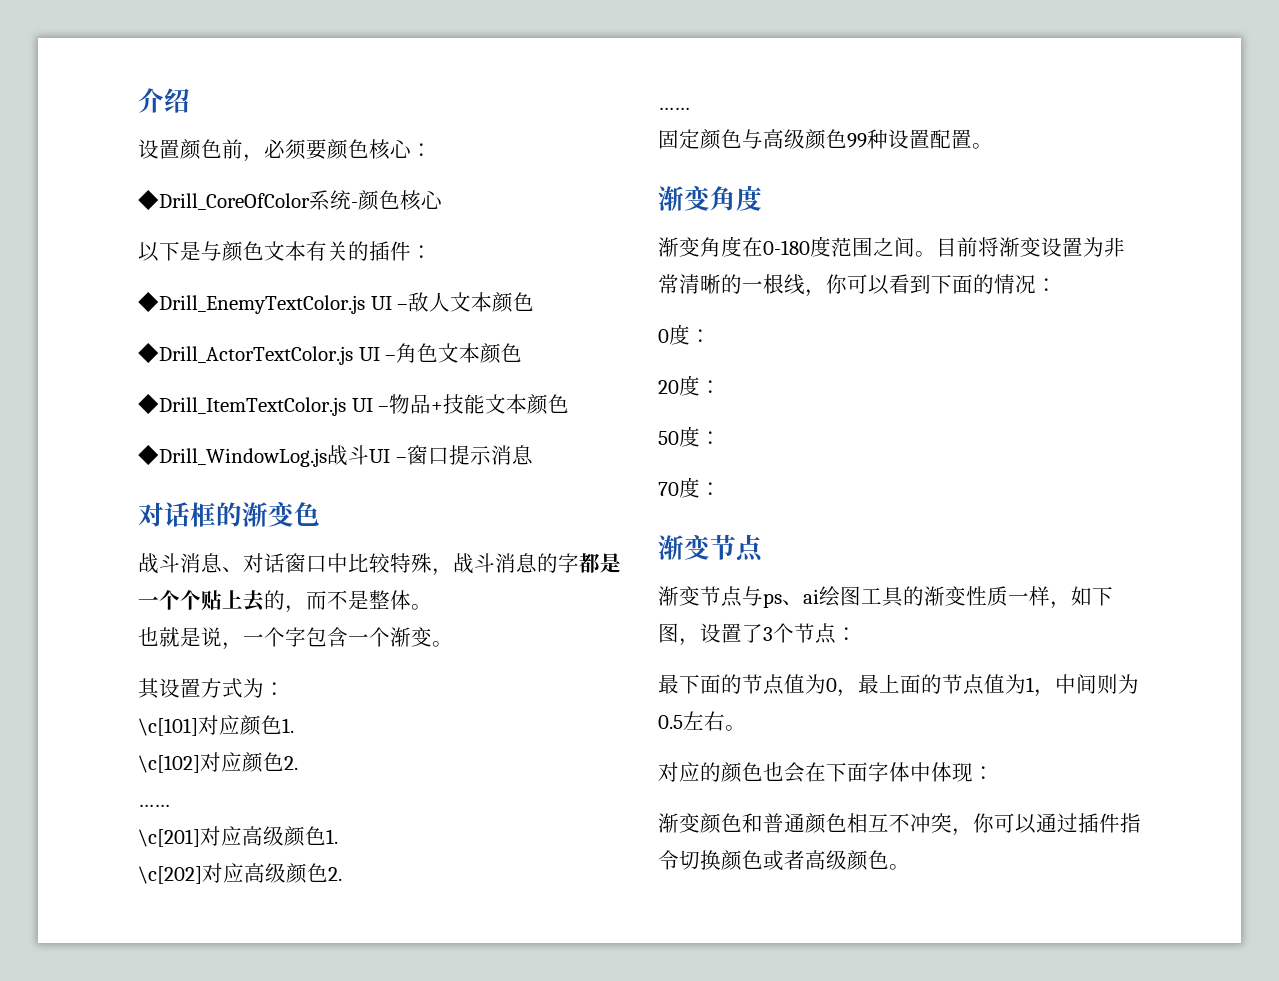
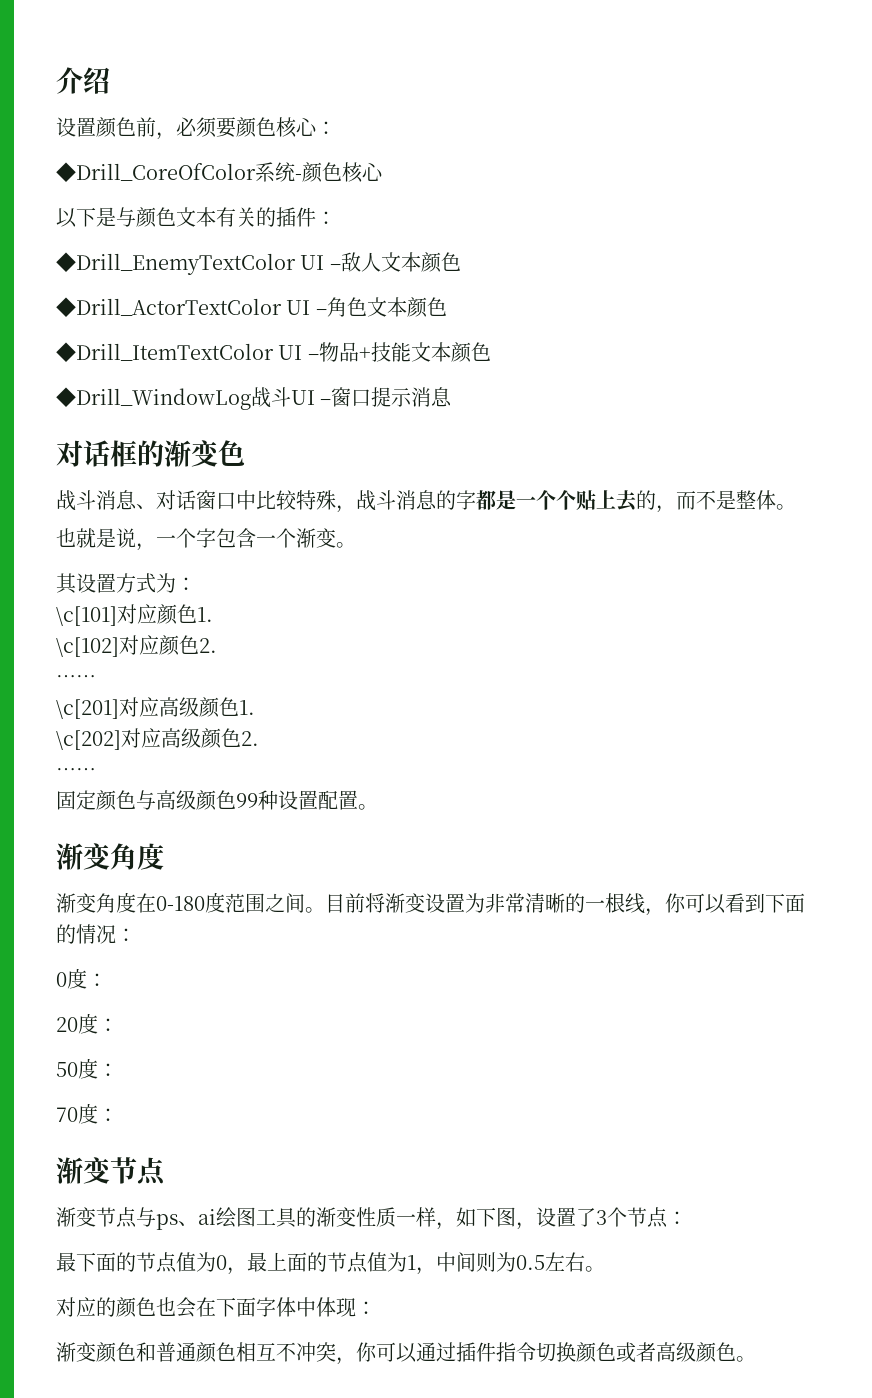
- ◆Drill_EnemyTextColor.js UI –敌人文本颜色
+ ◆Drill_EnemyTextColor UI –敌人文本颜色
- ◆Drill_ActorTextColor.js UI –角色文本颜色
+ ◆Drill_ActorTextColor UI –角色文本颜色
- ◆Drill_ItemTextColor.js UI –物品+技能文本颜色
+ ◆Drill_ItemTextColor UI –物品+技能文本颜色
- ◆Drill_WindowLog.js战斗UI –窗口提示消息
+ ◆Drill_WindowLog战斗UI –窗口提示消息

